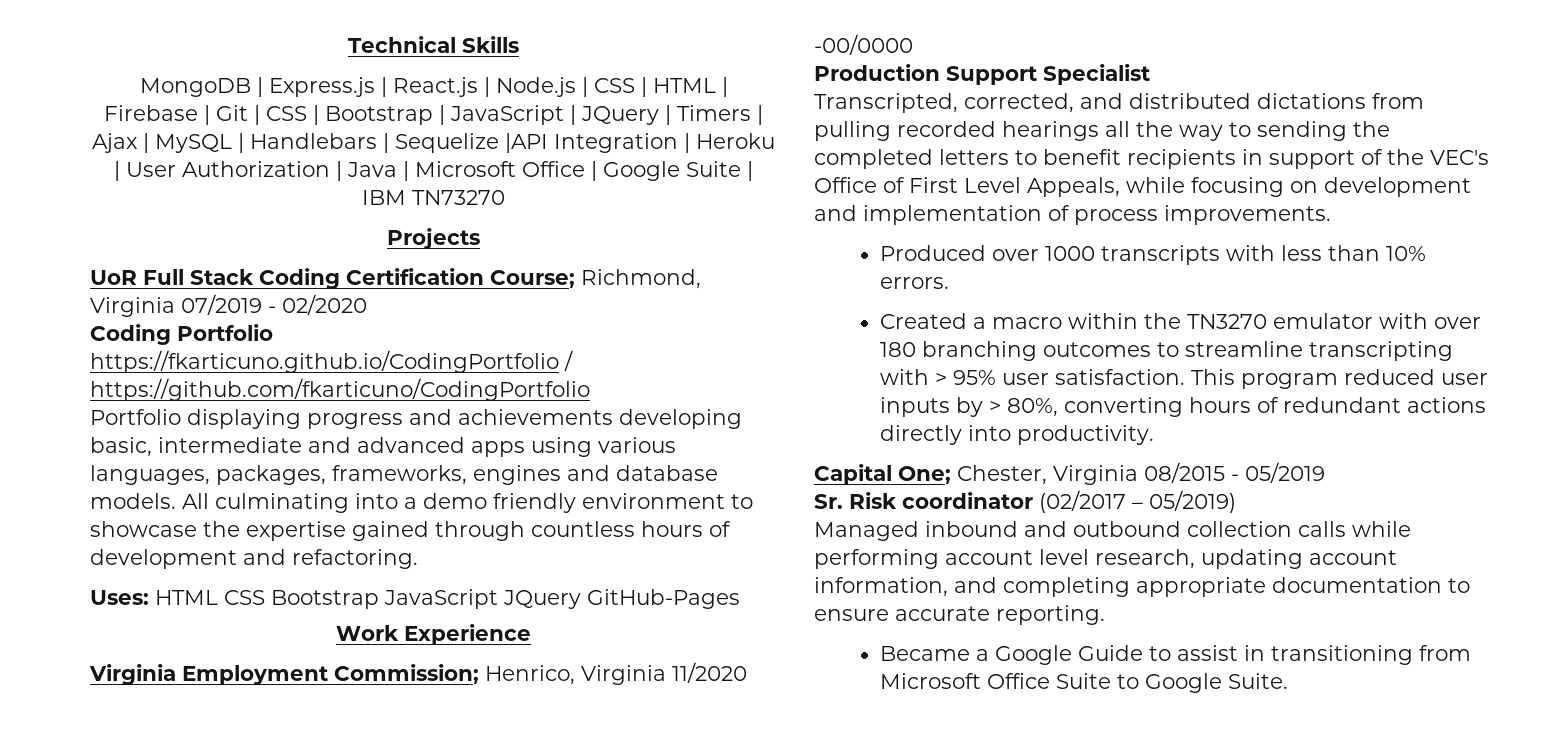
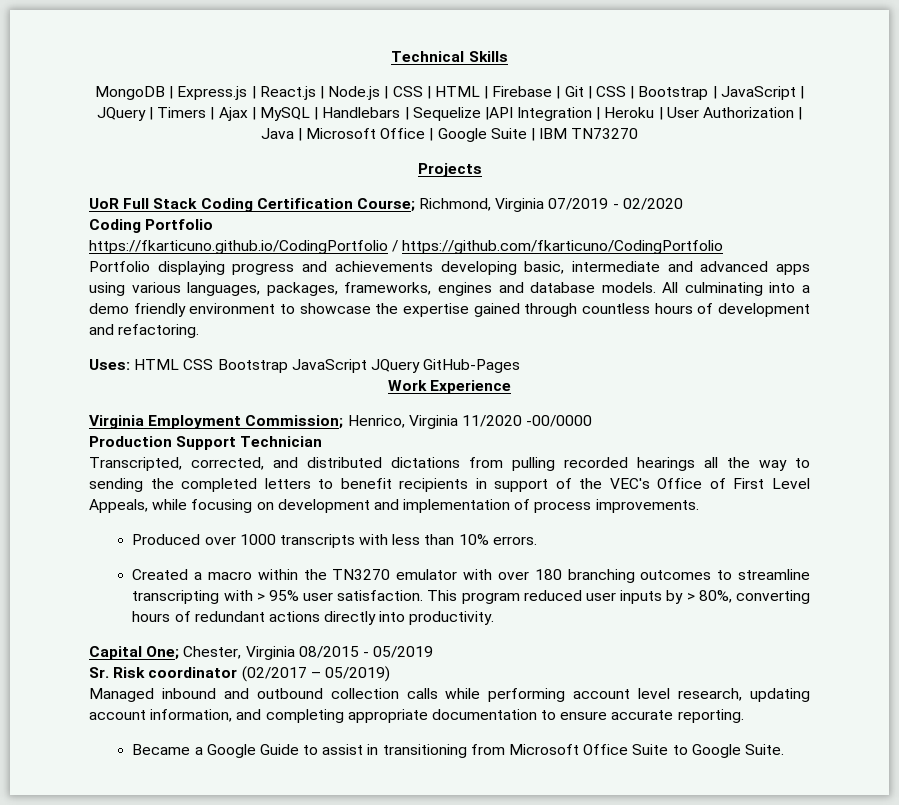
- Production Support Specialist
+ Production Support Technician

